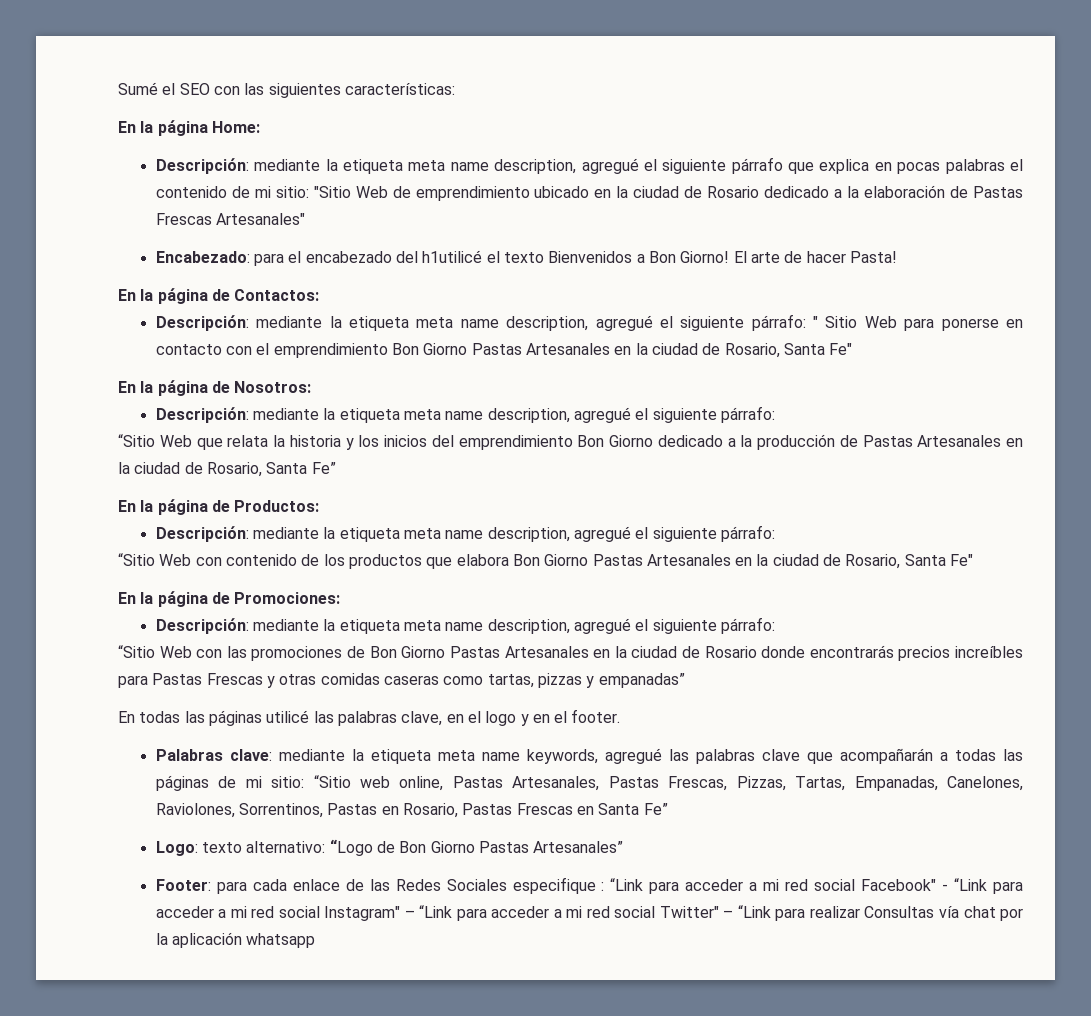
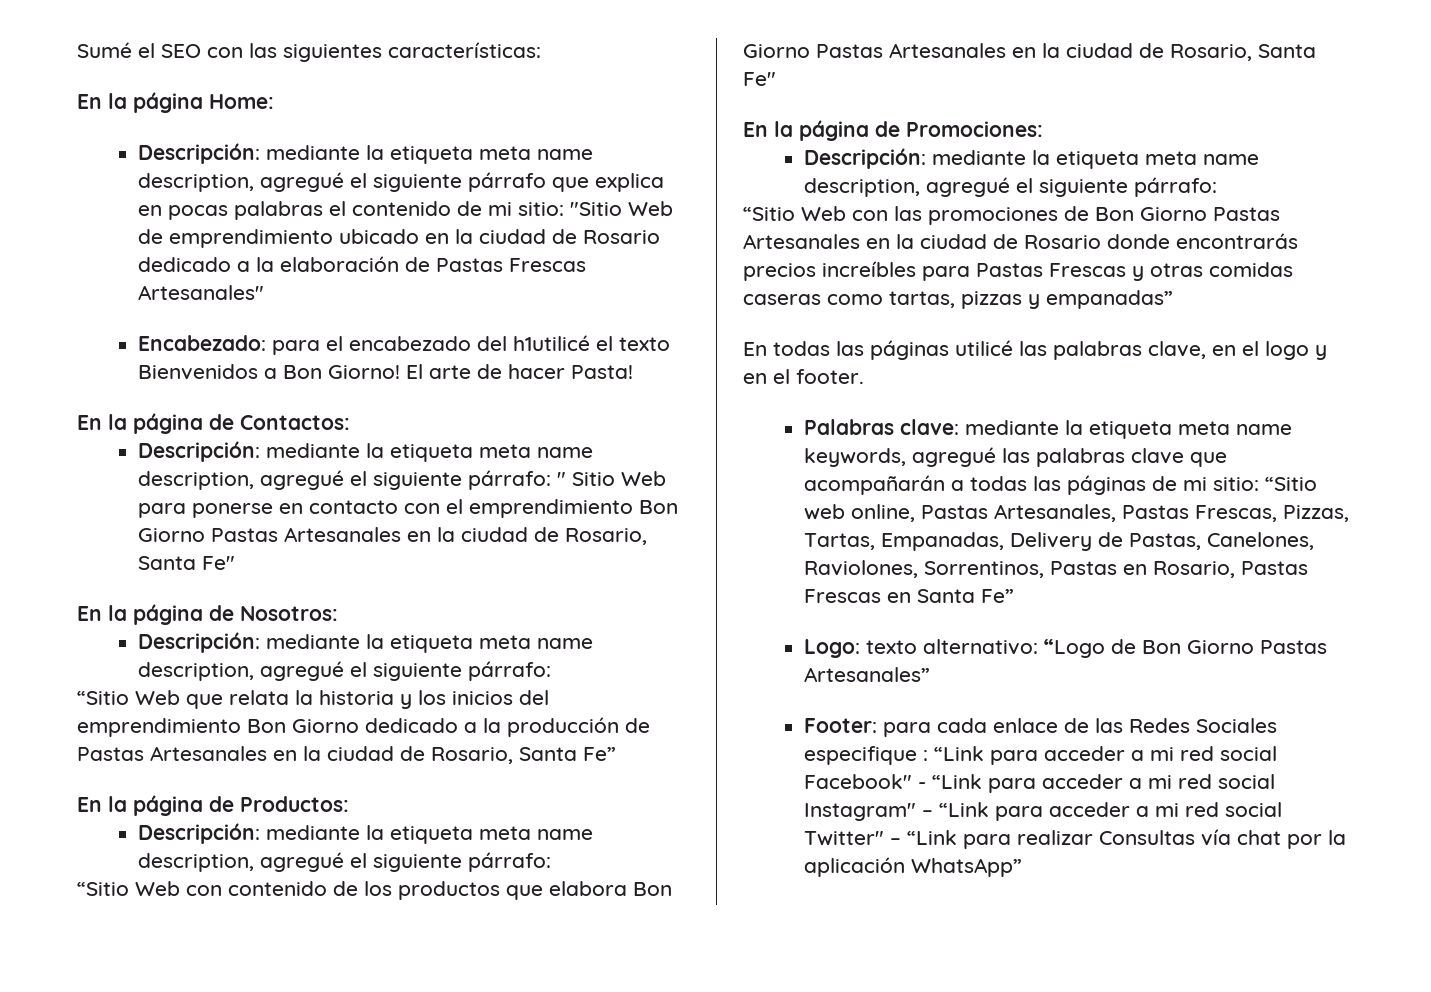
- Palabras clave: mediante la etiqueta meta name keywords, agregué las palabras clave que acompañarán a todas las páginas de mi sitio: “Sitio web online, Pastas Artesanales, Pastas Frescas, Pizzas, Tartas, Empanadas, Canelones, Raviolones, Sorrentinos, Pastas en Rosario, Pastas Frescas en Santa Fe”
+ Palabras clave: mediante la etiqueta meta name keywords, agregué las palabras clave que acompañarán a todas las páginas de mi sitio: “Sitio web online, Pastas Artesanales, Pastas Frescas, Pizzas, Tartas, Empanadas, Delivery de Pastas, Canelones, Raviolones, Sorrentinos, Pastas en Rosario, Pastas Frescas en Santa Fe”
- Footer: para cada enlace de las Redes Sociales especifique : “Link para acceder a mi red social Facebook" - “Link para acceder a mi red social Instagram" – “Link para acceder a mi red social Twitter" – “Link para realizar Consultas vía chat por la aplicación whatsapp
+ Footer: para cada enlace de las Redes Sociales especifique : “Link para acceder a mi red social Facebook" - “Link para acceder a mi red social Instagram" – “Link para acceder a mi red social Twitter" – “Link para realizar Consultas vía chat por la aplicación WhatsApp”

